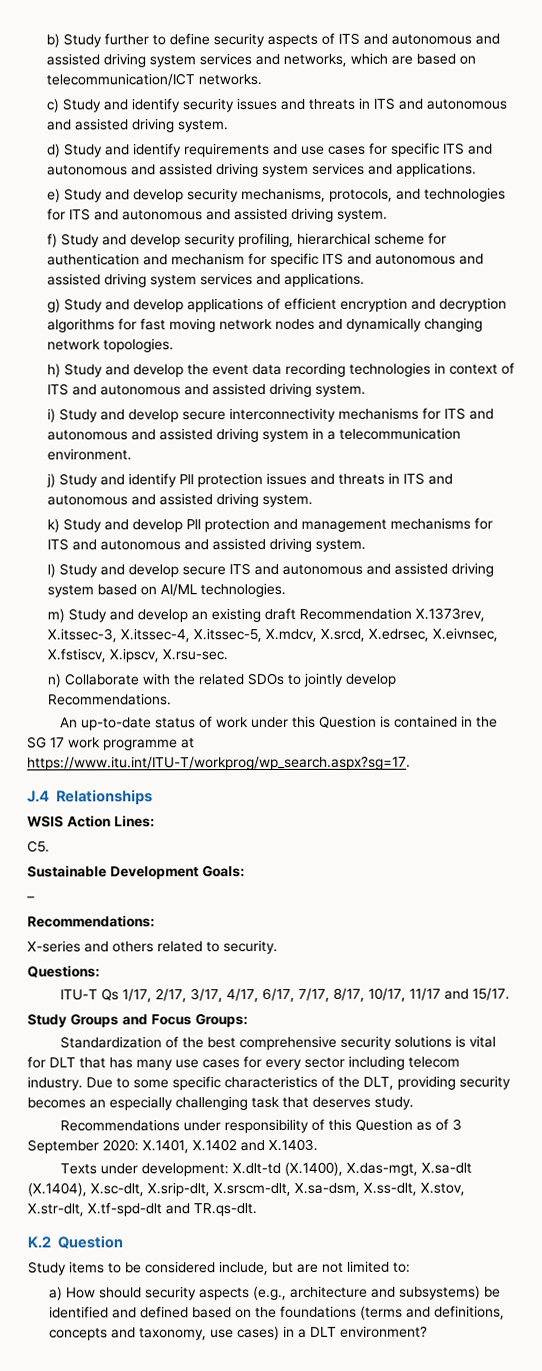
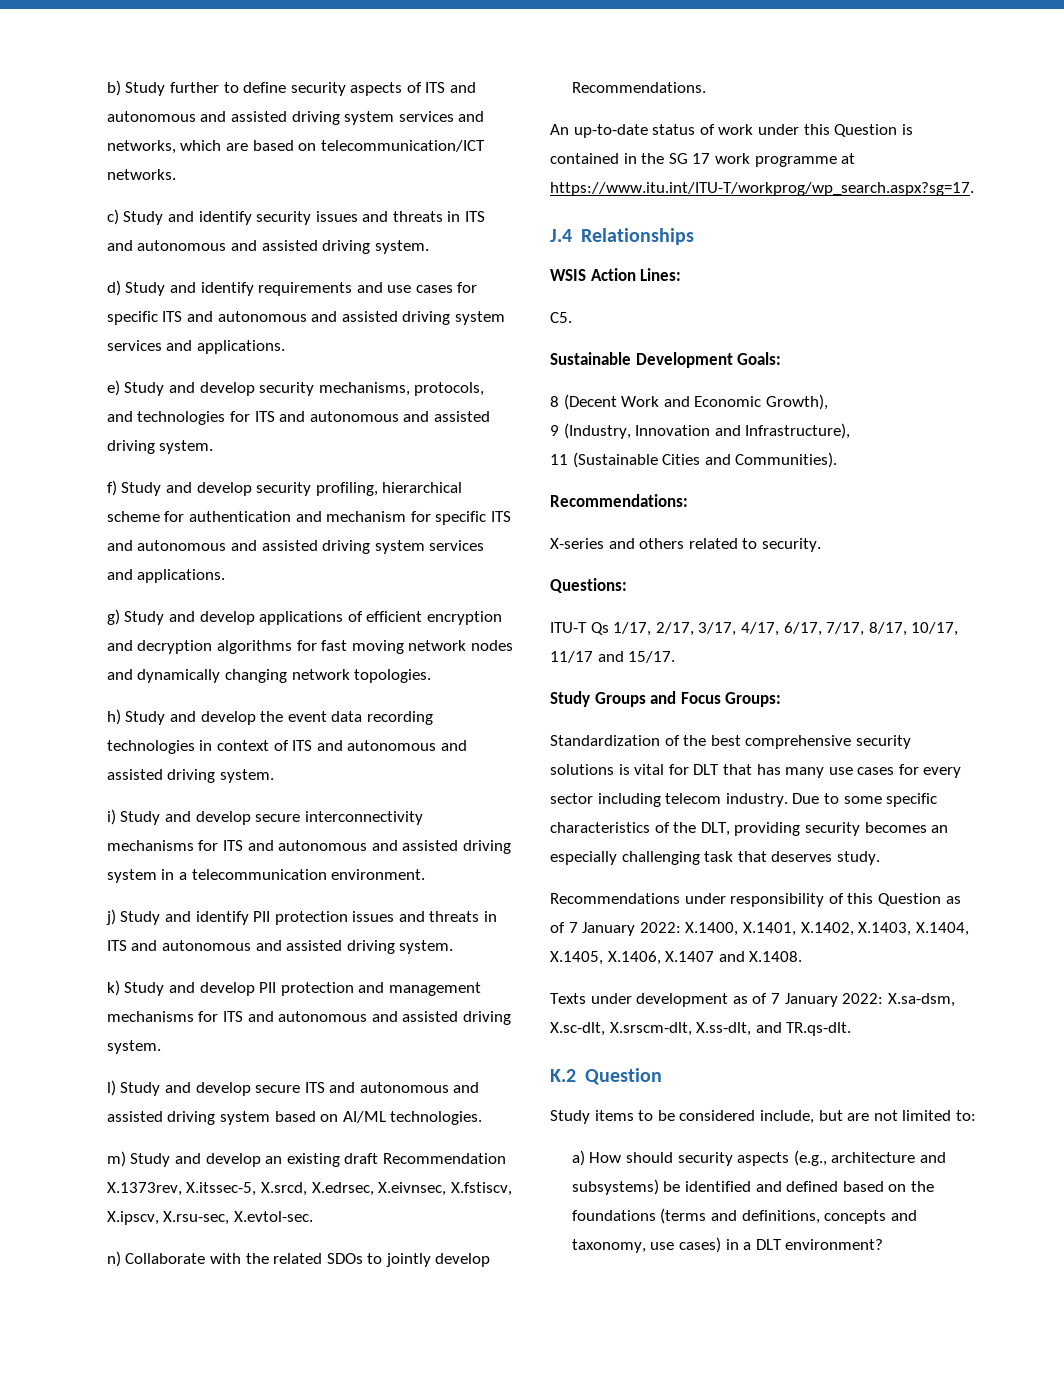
- m) Study and develop an existing draft Recommendation X.1373rev, X.itssec-3, X.itssec-4, X.itssec-5, X.mdcv, X.srcd, X.edrsec, X.eivnsec, X.fstiscv, X.ipscv, X.rsu-sec.
+ m) Study and develop an existing draft Recommendation X.1373rev, X.itssec-5, X.srcd, X.edrsec, X.eivnsec, X.fstiscv, X.ipscv, X.rsu-sec, X.evtol-sec.
- –
+ 8 (Decent Work and Economic Growth),
+ 9 (Industry, Innovation and Infrastructure),
+ 11 (Sustainable Cities and Communities).
- Recommendations under responsibility of this Question as of 3 September 2020: X.1401, X.1402 and X.1403.
- Texts under development: X.dlt-td (X.1400), X.das-mgt, X.sa-dlt (X.1404), X.sc-dlt, X.srip-dlt, X.srscm-dlt, X.sa-dsm, X.ss-dlt, X.stov, X.str-dlt, X.tf-spd-dlt and TR.qs-dlt.
+ Recommendations under responsibility of this Question as of 7 January 2022: X.1400, X.1401, X.1402, X.1403, X.1404, X.1405, X.1406, X.1407 and X.1408.
+ Texts under development as of 7 January 2022: X.sa-dsm, X.sc-dlt, X.srscm-dlt, X.ss-dlt, and TR.qs-dlt.

